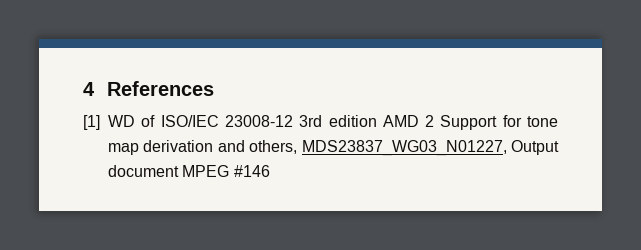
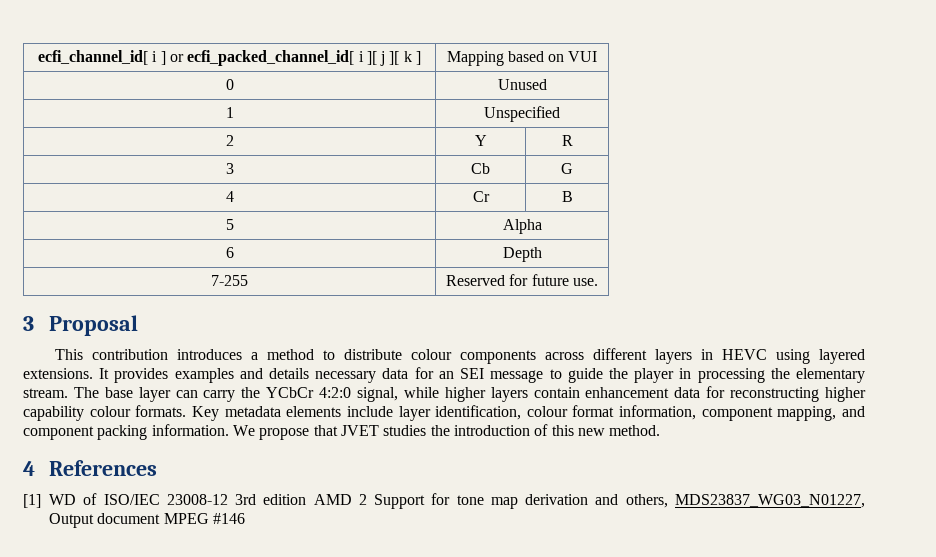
+ ecfi_channel_id[ i ] or ecfi_packed_channel_id[ i ][ j ][ k ] | Mapping based on VUI
+ 0 | Unused
+ 1 | Unspecified
+ 2 | Y | R
+ 3 | Cb | G
+ 4 | Cr | B
+ 5 | Alpha
+ 6 | Depth
+ 7-255 | Reserved for future use.
+ 3 Proposal
+ This contribution introduces a method to distribute colour components across different layers in HEVC using layered extensions. It provides examples and details necessary data for an SEI message to guide the player in processing the elementary stream. The base layer can carry the YCbCr 4:2:0 signal, while higher layers contain enhancement data for reconstructing higher capability colour formats. Key metadata elements include layer identification, colour format information, component mapping, and component packing information. We propose that JVET studies the introduction of this new method.

